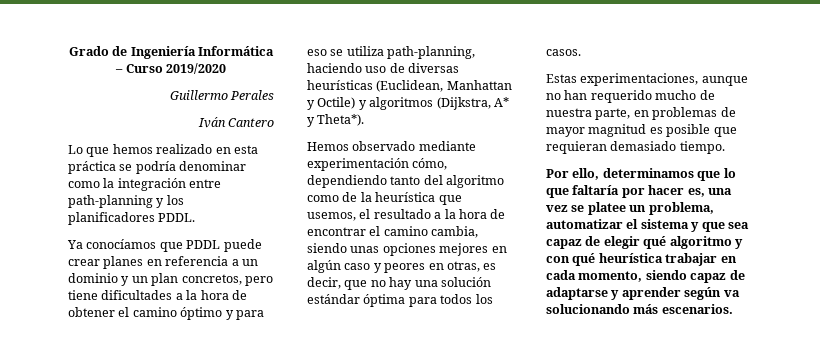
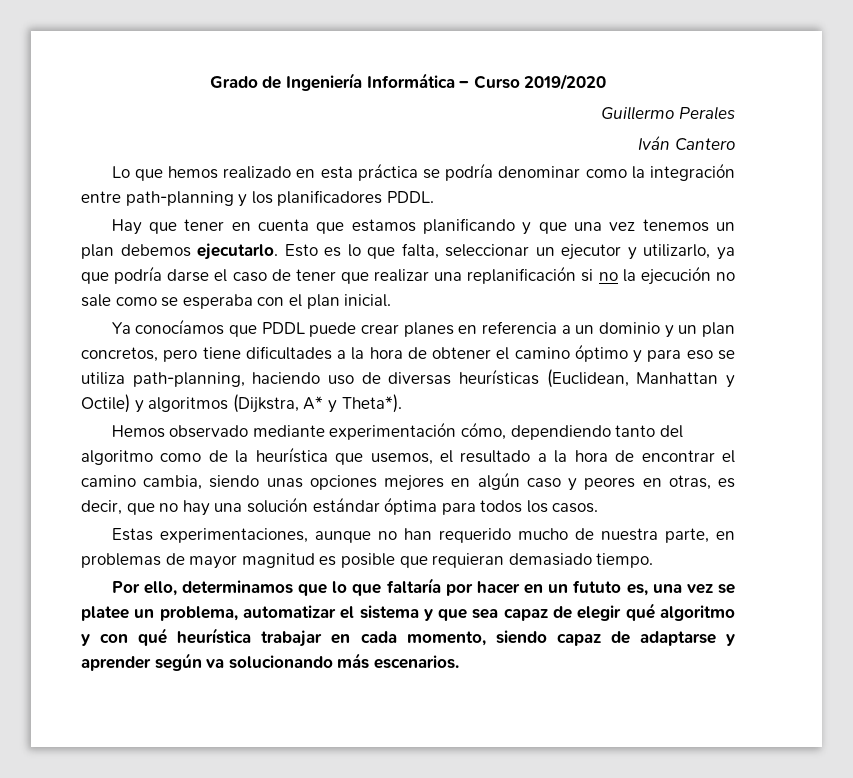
+ Hay que tener en cuenta que estamos planificando y que una vez tenemos un plan debemos ejecutarlo. Esto es lo que falta, seleccionar un ejecutor y utilizarlo, ya que podría darse el caso de tener que realizar una replanificación si no la ejecución no sale como se esperaba con el plan inicial.
- Por ello, determinamos que lo que faltaría por hacer es, una vez se platee un problema, automatizar el sistema y que sea capaz de elegir qué algoritmo y con qué heurística trabajar en cada momento, siendo capaz de adaptarse y aprender según va solucionando más escenarios.
+ Por ello, determinamos que lo que faltaría por hacer en un fututo es, una vez se platee un problema, automatizar el sistema y que sea capaz de elegir qué algoritmo y con qué heurística trabajar en cada momento, siendo capaz de adaptarse y aprender según va solucionando más escenarios.

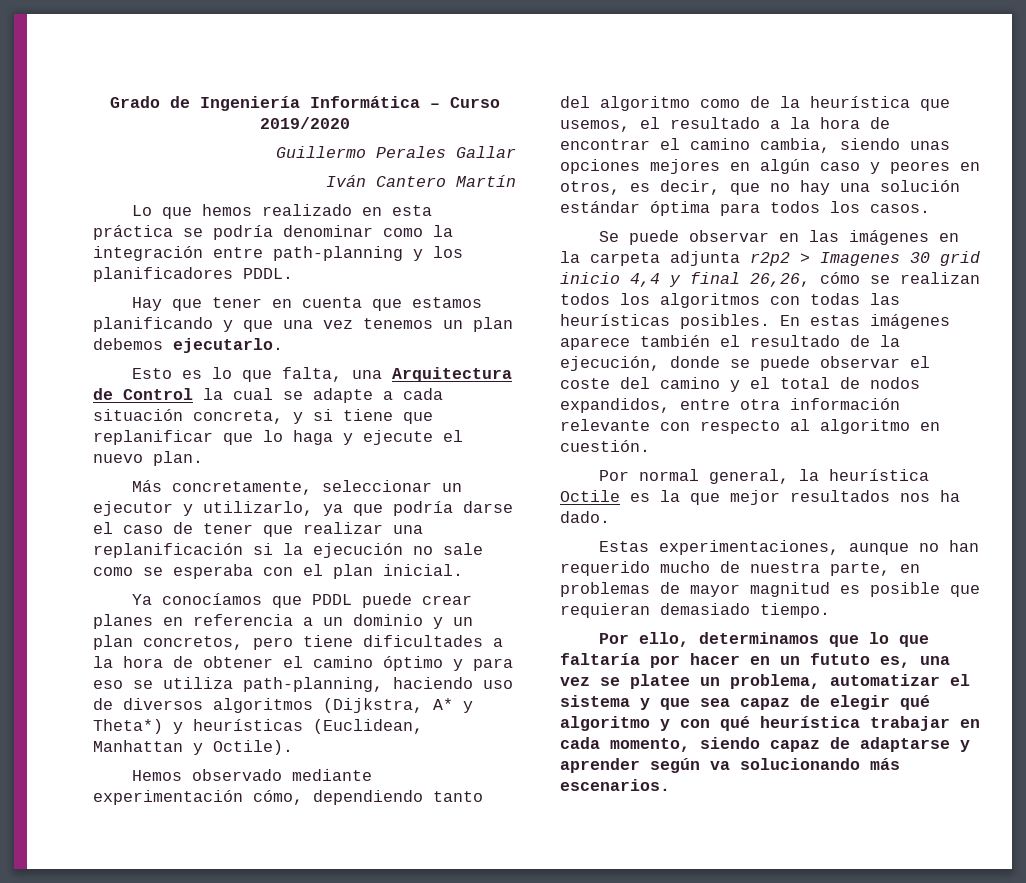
- Guillermo Perales
+ Guillermo Perales Gallar
- Iván Cantero
+ Iván Cantero Martín
- Hay que tener en cuenta que estamos planificando y que una vez tenemos un plan debemos ejecutarlo. Esto es lo que falta, seleccionar un ejecutor y utilizarlo, ya que podría darse el caso de tener que realizar una replanificación si no la ejecución no sale como se esperaba con el plan inicial.
+ Hay que tener en cuenta que estamos planificando y que una vez tenemos un plan debemos ejecutarlo.
+ Esto es lo que falta, una Arquitectura de Control la cual se adapte a cada situación concreta, y si tiene que replanificar que lo haga y ejecute el nuevo plan.
+ Más concretamente, seleccionar un ejecutor y utilizarlo, ya que podría darse el caso de tener que realizar una replanificación si la ejecución no sale como se esperaba con el plan inicial.
- Ya conocíamos que PDDL puede crear planes en referencia a un dominio y un plan concretos, pero tiene dificultades a la hora de obtener el camino óptimo y para eso se utiliza path-planning, haciendo uso de diversas heurísticas (Euclidean, Manhattan y Octile) y algoritmos (Dijkstra, A* y Theta*).
+ Ya conocíamos que PDDL puede crear planes en referencia a un dominio y un plan concretos, pero tiene dificultades a la hora de obtener el camino óptimo y para eso se utiliza path-planning, haciendo uso de diversos algoritmos (Dijkstra, A* y Theta*) y heurísticas (Euclidean, Manhattan y Octile).
- Hemos observado mediante experimentación cómo, dependiendo tanto del algoritmo como de la heurística que usemos, el resultado a la hora de encontrar el camino cambia, siendo unas opciones mejores en algún caso y peores en otras, es decir, que no hay una solución estándar óptima para todos los casos.
+ Hemos observado mediante experimentación cómo, dependiendo tanto del algoritmo como de la heurística que usemos, el resultado a la hora de encontrar el camino cambia, siendo unas opciones mejores en algún caso y peores en otros, es decir, que no hay una solución estándar óptima para todos los casos.
+ Se puede observar en las imágenes en la carpeta adjunta r2p2 > Imagenes 30 grid inicio 4,4 y final 26,26, cómo se realizan todos los algoritmos con todas las heurísticas posibles. En estas imágenes aparece también el resultado de la ejecución, donde se puede observar el coste del camino y el total de nodos expandidos, entre otra información relevante con respecto al algoritmo en cuestión.
+ Por normal general, la heurística Octile es la que mejor resultados nos ha dado.

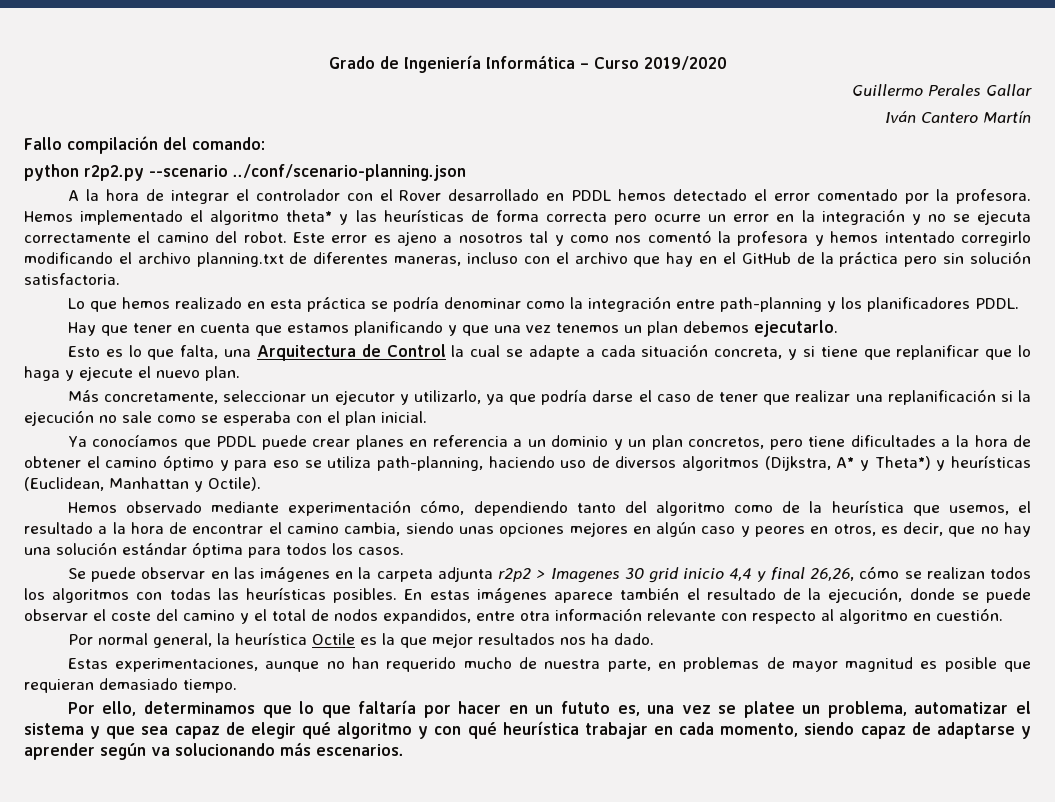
+ Fallo compilación del comando:
+ python r2p2.py --scenario ../conf/scenario-planning.json
+ A la hora de integrar el controlador con el Rover desarrollado en PDDL hemos detectado el error comentado por la profesora. Hemos implementado el algoritmo theta* y las heurísticas de forma correcta pero ocurre un error en la integración y no se ejecuta correctamente el camino del robot. Este error es ajeno a nosotros tal y como nos comentó la profesora y hemos intentado corregirlo modificando el archivo planning.txt de diferentes maneras, incluso con el archivo que hay en el GitHub de la práctica pero sin solución satisfactoria.

